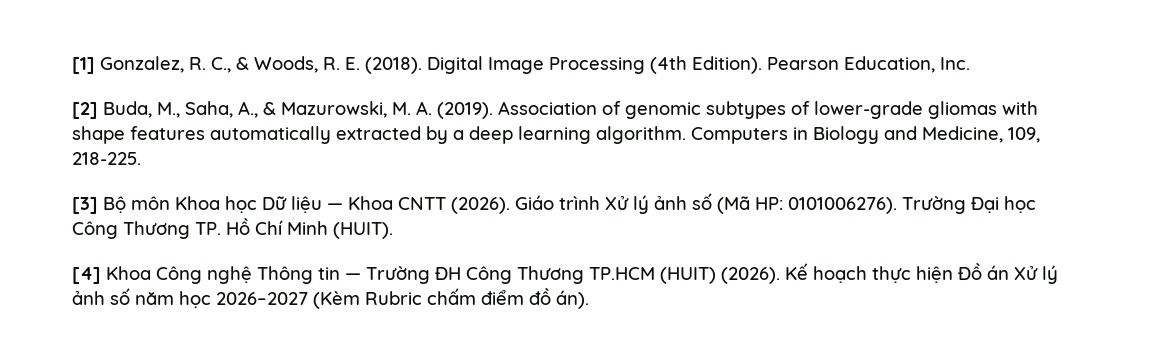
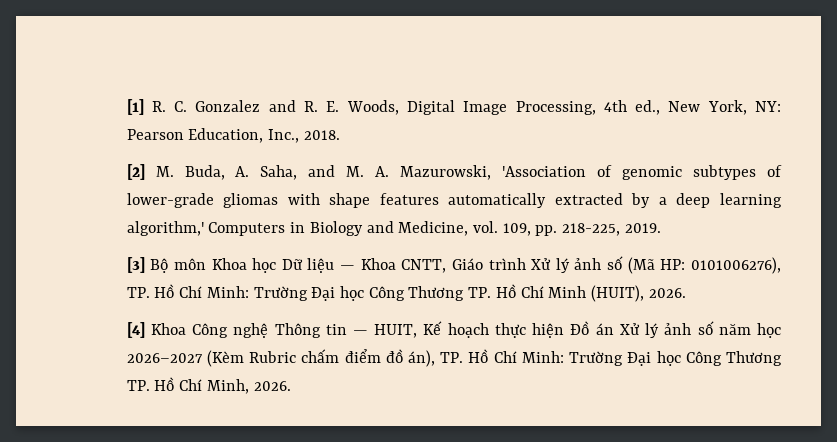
- [1] Gonzalez, R. C., & Woods, R. E. (2018). Digital Image Processing (4th Edition). Pearson Education, Inc.
- [2] Buda, M., Saha, A., & Mazurowski, M. A. (2019). Association of genomic subtypes of lower-grade gliomas with shape features automatically extracted by a deep learning algorithm. Computers in Biology and Medicine, 109, 218-225.
+ [1] R. C. Gonzalez and R. E. Woods, Digital Image Processing, 4th ed., New York, NY: Pearson Education, Inc., 2018.
+ [2] M. Buda, A. Saha, and M. A. Mazurowski, 'Association of genomic subtypes of lower-grade gliomas with shape features automatically extracted by a deep learning algorithm,' Computers in Biology and Medicine, vol. 109, pp. 218-225, 2019.
- [3] Bộ môn Khoa học Dữ liệu — Khoa CNTT (2026). Giáo trình Xử lý ảnh số (Mã HP: 0101006276). Trường Đại học Công Thương TP. Hồ Chí Minh (HUIT).
+ [3] Bộ môn Khoa học Dữ liệu — Khoa CNTT, Giáo trình Xử lý ảnh số (Mã HP: 0101006276), TP. Hồ Chí Minh: Trường Đại học Công Thương TP. Hồ Chí Minh (HUIT), 2026.
- [4] Khoa Công nghệ Thông tin — Trường ĐH Công Thương TP.HCM (HUIT) (2026). Kế hoạch thực hiện Đồ án Xử lý ảnh số năm học 2026–2027 (Kèm Rubric chấm điểm đồ án).
+ [4] Khoa Công nghệ Thông tin — HUIT, Kế hoạch thực hiện Đồ án Xử lý ảnh số năm học 2026–2027 (Kèm Rubric chấm điểm đồ án), TP. Hồ Chí Minh: Trường Đại học Công Thương TP. Hồ Chí Minh, 2026.

